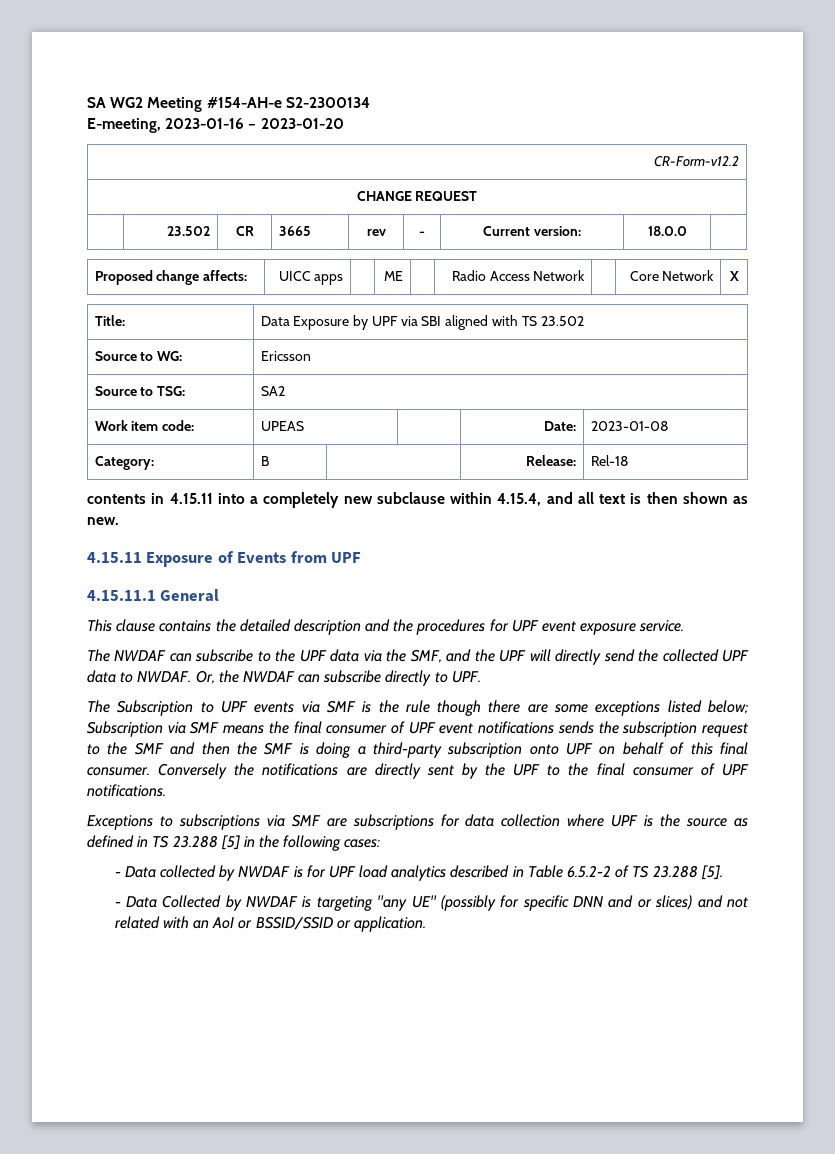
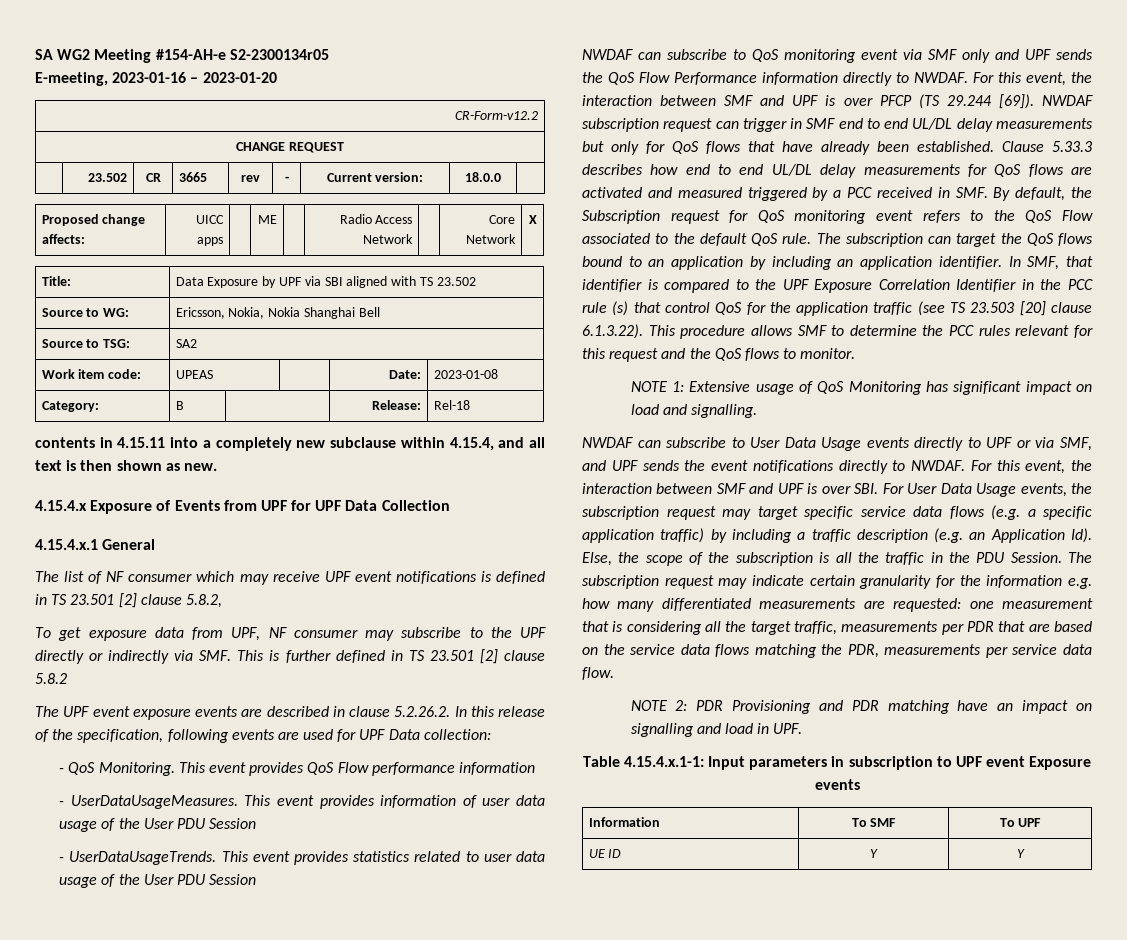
- SA WG2 Meeting #154-AH-e S2-2300134
+ SA WG2 Meeting #154-AH-e S2-2300134r05
- Source to WG: | Ericsson
+ Source to WG: | Ericsson, Nokia, Nokia Shanghai Bell
- 4.15.11 Exposure of Events from UPF
- 4.15.11.1 General
- This clause contains the detailed description and the procedures for UPF event exposure service.
- The NWDAF can subscribe to the UPF data via the SMF, and the UPF will directly send the collected UPF data to NWDAF. Or, the NWDAF can subscribe directly to UPF.
- The Subscription to UPF events via SMF is the rule though there are some exceptions listed below; Subscription via SMF means the final consumer of UPF event notifications sends the subscription request to the SMF and then the SMF is doing a third-party subscription onto UPF on behalf of this final consumer. Conversely the notifications are directly sent by the UPF to the final consumer of UPF notifications.
- Exceptions to subscriptions via SMF are subscriptions for data collection where UPF is the source as defined in TS 23.288 [5] in the following cases:
- - Data collected by NWDAF is for UPF load analytics described in Table 6.5.2-2 of TS 23.288 [5].
- - Data Collected by NWDAF is targeting "any UE" (possibly for specific DNN and or slices) and not related with an AoI or BSSID/SSID or application.
+ 4.15.4.x Exposure of Events from UPF for UPF Data Collection
+ 4.15.4.x.1 General
+ The list of NF consumer which may receive UPF event notifications is defined in TS 23.501 [2] clause 5.8.2,
+ To get exposure data from UPF, NF consumer may subscribe to the UPF directly or indirectly via SMF. This is further defined in TS 23.501 [2] clause 5.8.2
+ The UPF event exposure events are described in clause 5.2.26.2. In this release of the specification, following events are used for UPF Data collection:
+ - QoS Monitoring. This event provides QoS Flow performance information
+ - UserDataUsageMeasures. This event provides information of user data usage of the User PDU Session
+ - UserDataUsageTrends. This event provides statistics related to user data usage of the User PDU Session
+ NWDAF can subscribe to QoS monitoring event via SMF only and UPF sends the QoS Flow Performance information directly to NWDAF. For this event, the interaction between SMF and UPF is over PFCP (TS 29.244 [69]). NWDAF subscription request can trigger in SMF end to end UL/DL delay measurements but only for QoS flows that have already been established. Clause 5.33.3 describes how end to end UL/DL delay measurements for QoS flows are activated and measured triggered by a PCC received in SMF. By default, the Subscription request for QoS monitoring event refers to the QoS Flow associated to the default QoS rule. The subscription can target the QoS flows bound to an application by including an application identifier. In SMF, that identifier is compared to the UPF Exposure Correlation Identifier in the PCC rule (s) that control QoS for the application traffic (see TS 23.503 [20] clause 6.1.3.22). This procedure allows SMF to determine the PCC rules relevant for this request and the QoS flows to monitor.
+ NOTE 1: Extensive usage of QoS Monitoring has significant impact on load and signalling.
+ NWDAF can subscribe to User Data Usage events directly to UPF or via SMF, and UPF sends the event notifications directly to NWDAF. For this event, the interaction between SMF and UPF is over SBI. For User Data Usage events, the subscription request may target specific service data flows (e.g. a specific application traffic) by including a traffic description (e.g. an Application Id). Else, the scope of the subscription is all the traffic in the PDU Session. The subscription request may indicate certain granularity for the information e.g. how many differentiated measurements are requested: one measurement that is considering all the target traffic, measurements per PDR that are based on the service data flows matching the PDR, measurements per service data flow.
+ NOTE 2: PDR Provisioning and PDR matching have an impact on signalling and load in UPF.
+ Table 4.15.4.x.1-1: Input parameters in subscription to UPF event Exposure events
+ Information | To SMF | To UPF
+ UE ID | Y | Y

